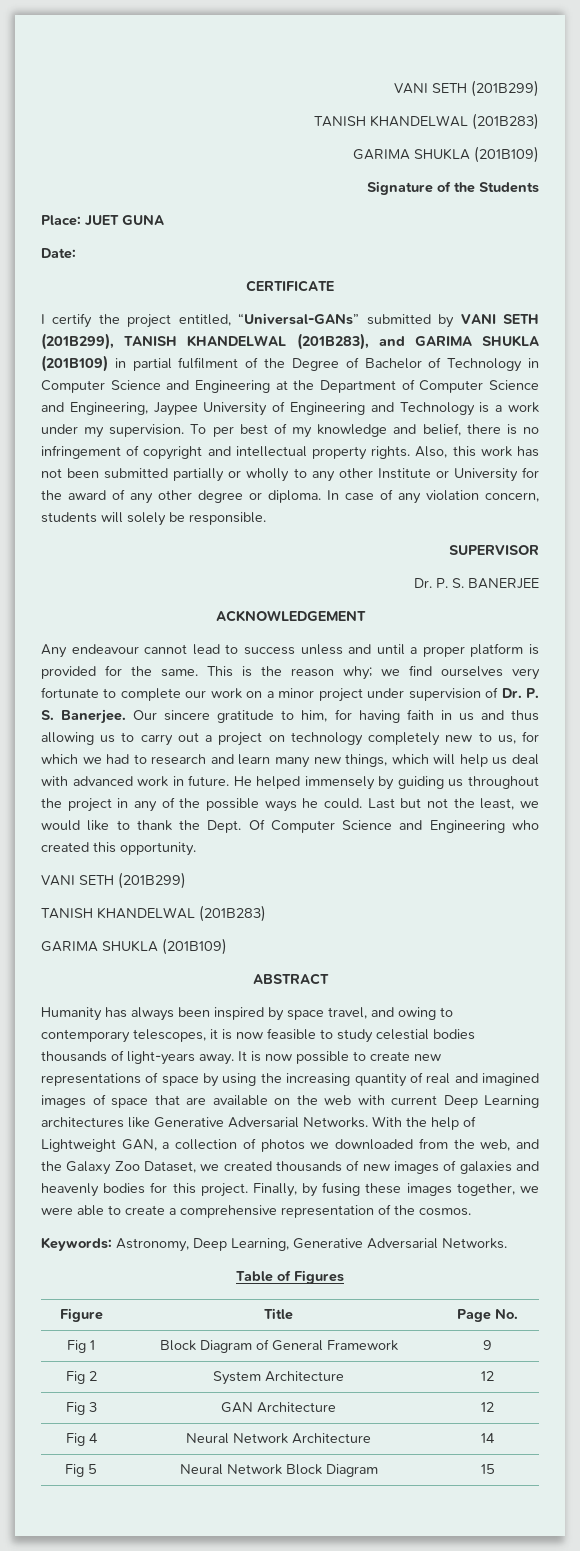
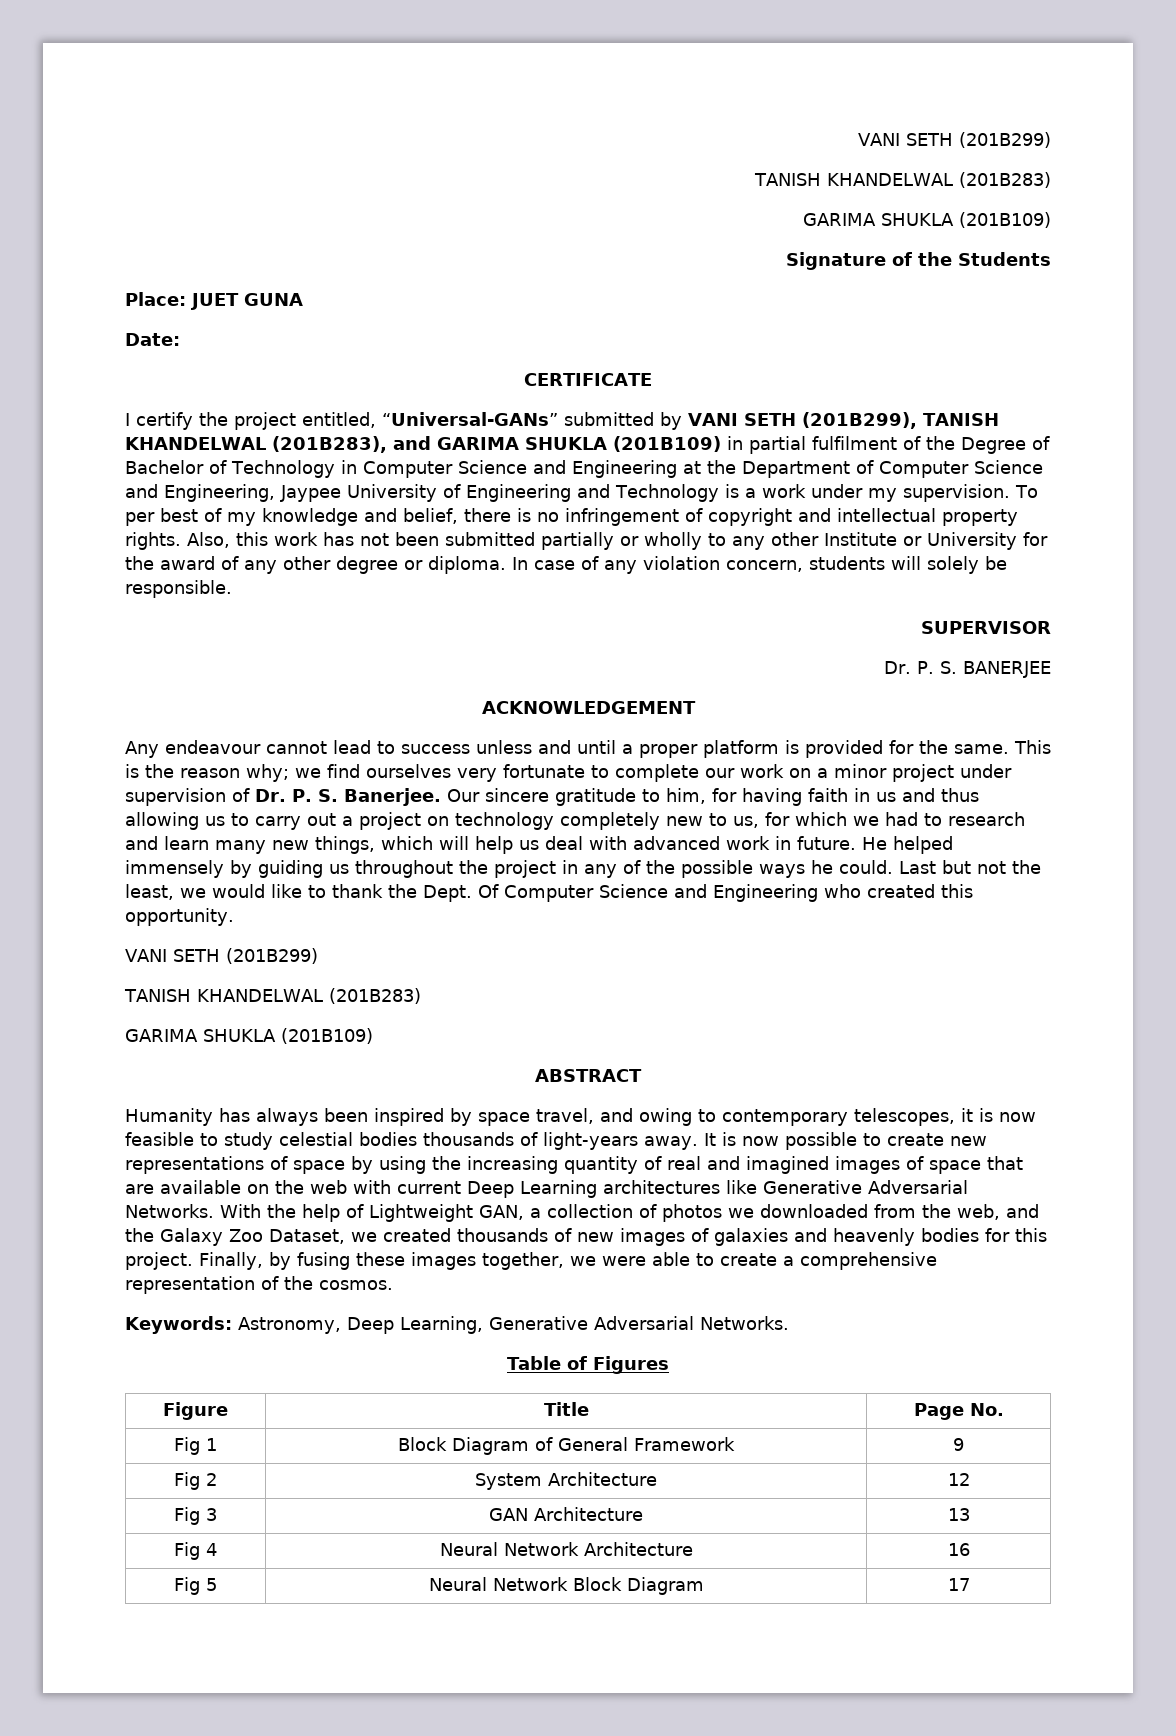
- Fig 3 | GAN Architecture | 12
+ Fig 3 | GAN Architecture | 13
- Fig 4 | Neural Network Architecture | 14
+ Fig 4 | Neural Network Architecture | 16
- Fig 5 | Neural Network Block Diagram | 15
+ Fig 5 | Neural Network Block Diagram | 17

